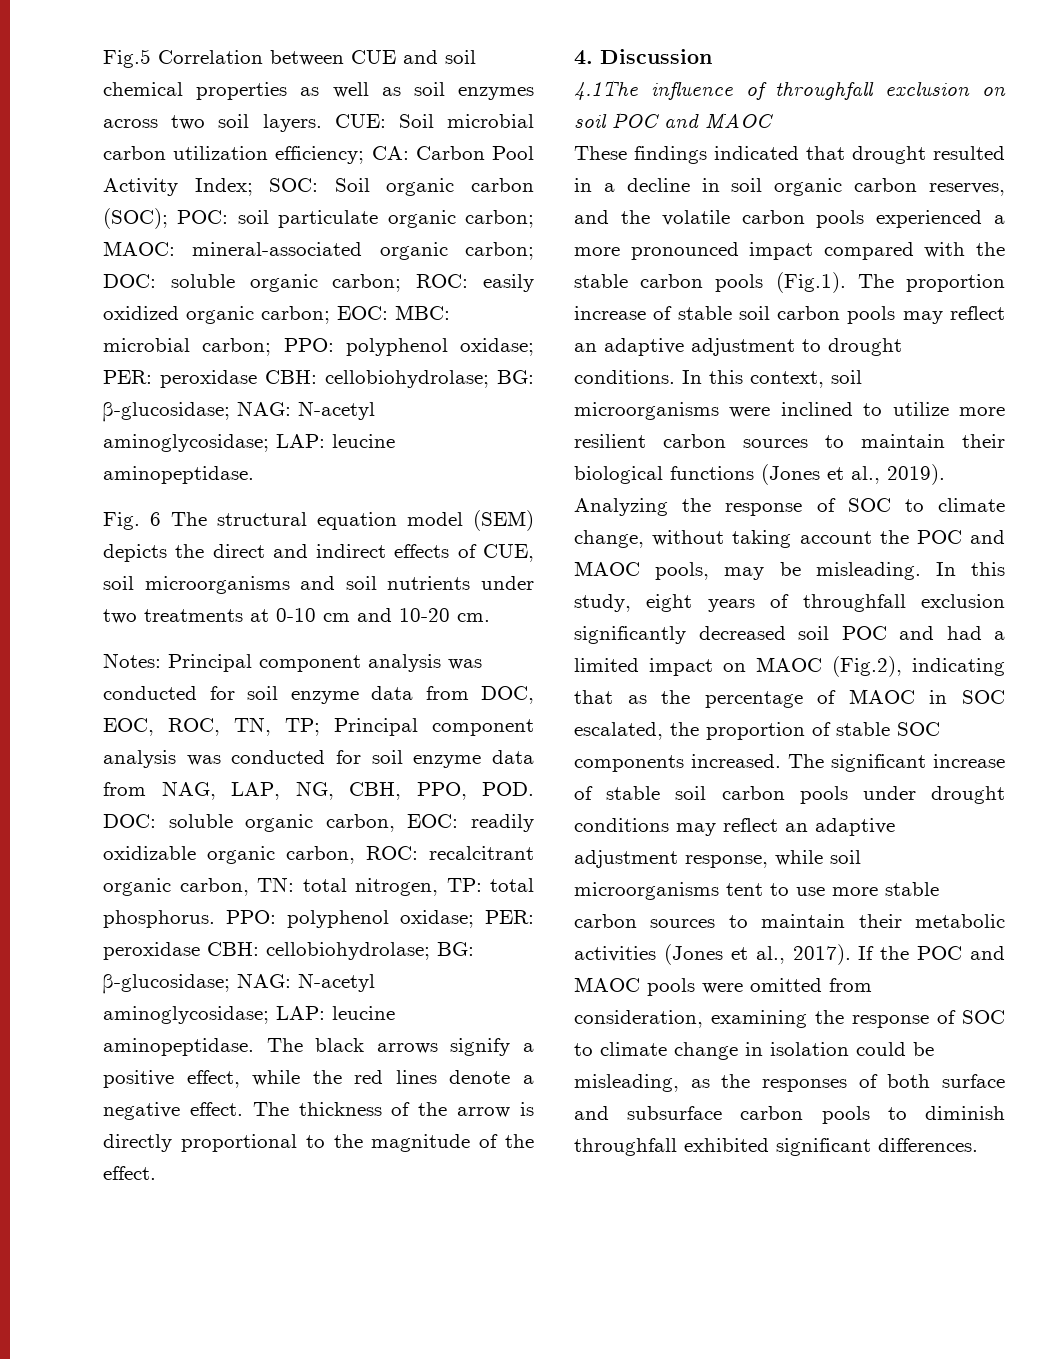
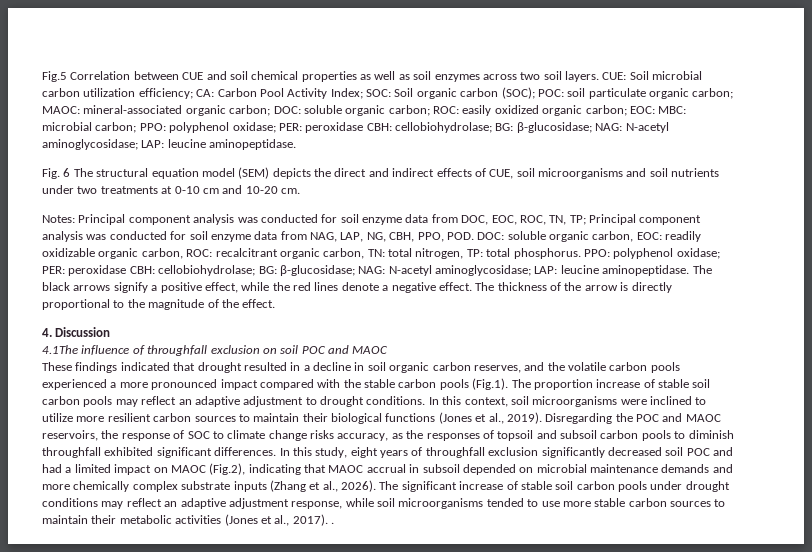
- Analyzing the response of SOC to climate change, without taking account the POC and MAOC pools, may be misleading.
+ Disregarding the POC and MAOC reservoirs, the response of SOC to climate change risks accuracy, as the responses of topsoil and subsoil carbon pools to diminish throughfall exhibited significant differences.
- In this study, eight years of throughfall exclusion significantly decreased soil POC and had a limited impact on MAOC (Fig.2), indicating that as the percentage of MAOC in SOC escalated, the proportion of stable SOC components increased.
+ In this study, eight years of throughfall exclusion significantly decreased soil POC and had a limited impact on MAOC (Fig.2), indicating that MAOC accrual in subsoil depended on microbial maintenance demands and more chemically complex substrate inputs (Zhang et al., 2026).
- The significant increase of stable soil carbon pools under drought conditions may reflect an adaptive adjustment response, while soil microorganisms tent to use more stable carbon sources to maintain their metabolic activities (Jones et al., 2017). If the POC and MAOC pools were omitted from consideration, examining the response of SOC to climate change in isolation could be misleading, as the responses of both surface and subsurface carbon pools to diminish throughfall exhibited significant differences.
+ The significant increase of stable soil carbon pools under drought conditions may reflect an adaptive adjustment response, while soil microorganisms tended to use more stable carbon sources to maintain their metabolic activities (Jones et al., 2017). .

